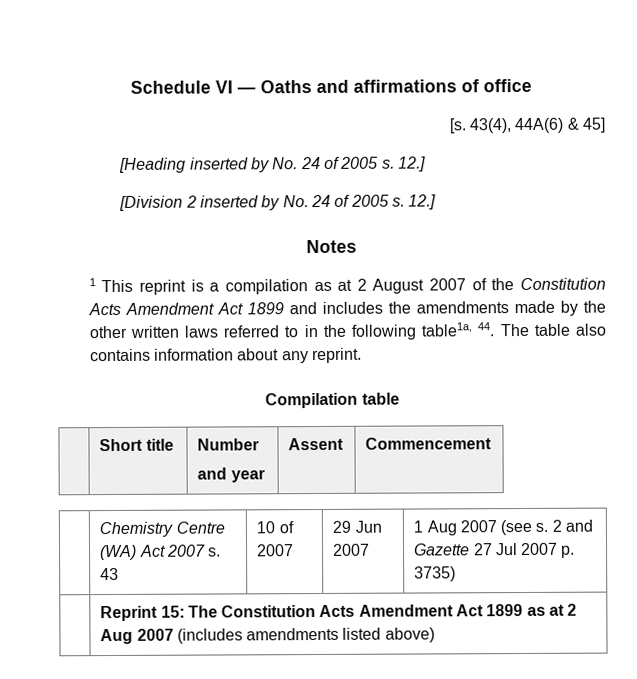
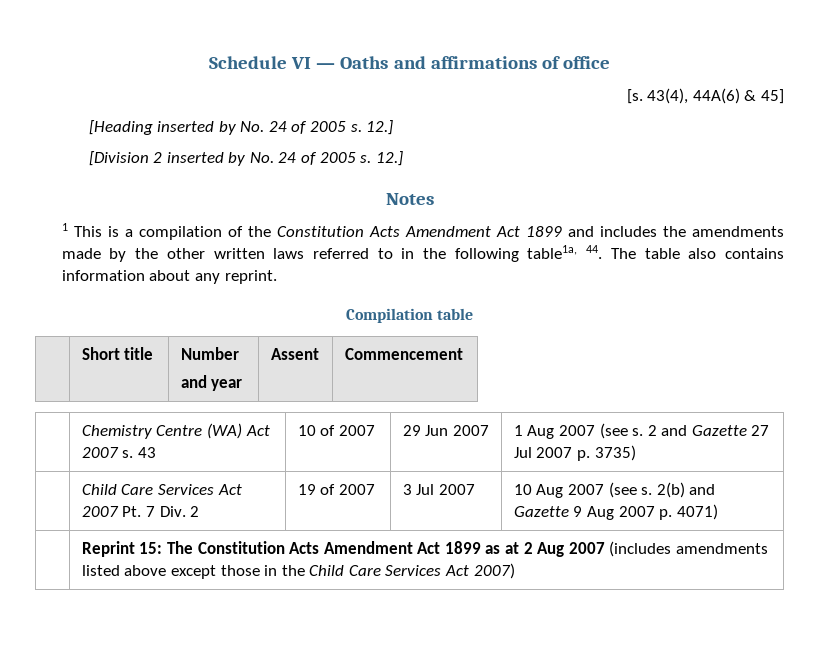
- 1 This reprint is a compilation as at 2 August 2007 of the Constitution Acts Amendment Act 1899 and includes the amendments made by the other written laws referred to in the following table1a, 44. The table also contains information about any reprint.
+ 1 This is a compilation of the Constitution Acts Amendment Act 1899 and includes the amendments made by the other written laws referred to in the following table1a, 44. The table also contains information about any reprint.
+ | Child Care Services Act 2007 Pt. 7 Div. 2 | 19 of 2007 | 3 Jul 2007 | 10 Aug 2007 (see s. 2(b) and Gazette 9 Aug 2007 p. 4071)
- | Reprint 15: The Constitution Acts Amendment Act 1899 as at 2 Aug 2007 (includes amendments listed above)
+ | Reprint 15: The Constitution Acts Amendment Act 1899 as at 2 Aug 2007 (includes amendments listed above except those in the Child Care Services Act 2007)

